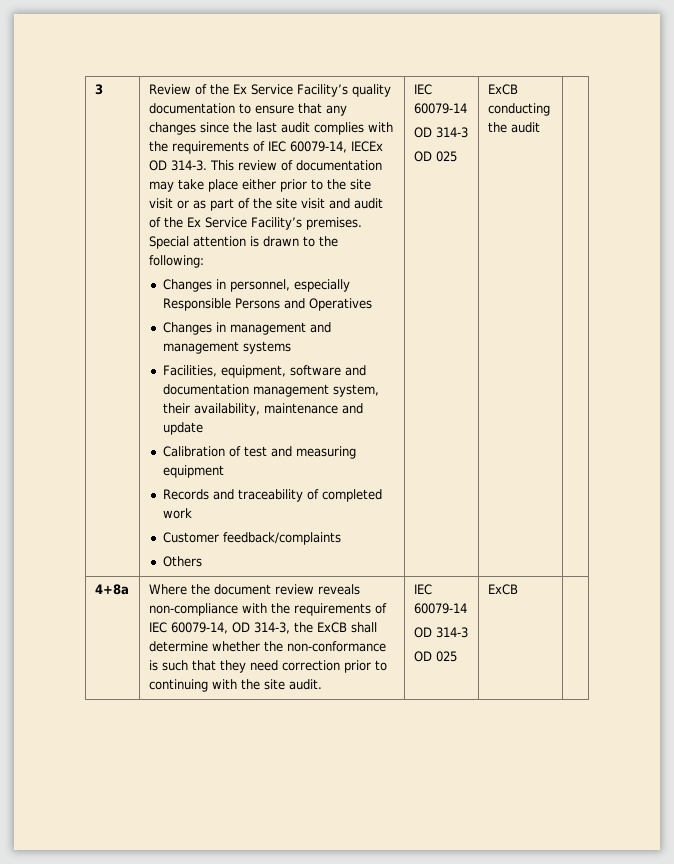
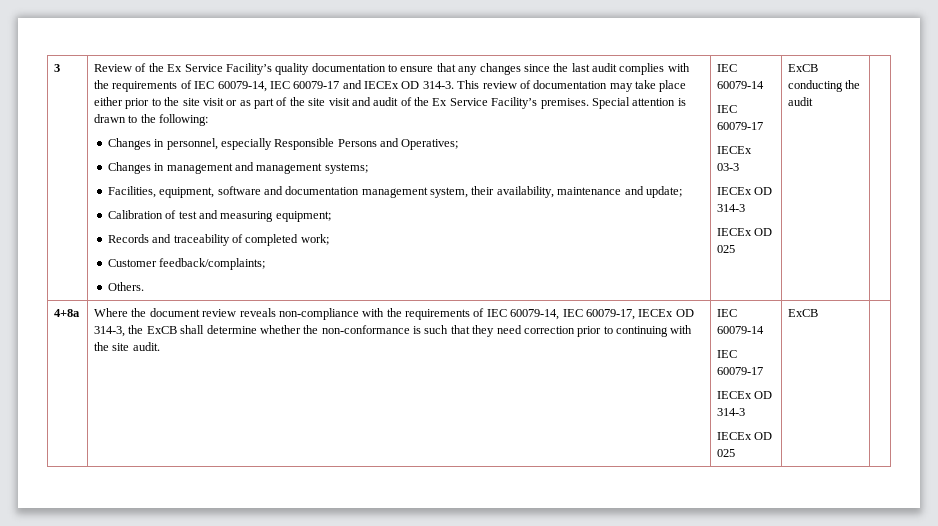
- Review of the Ex Service Facility’s quality documentation to ensure that any changes since the last audit complies with the requirements of IEC 60079-14, IECEx OD 314-3.
+ Review of the Ex Service Facility’s quality documentation to ensure that any changes since the last audit complies with the requirements of IEC 60079-14, IEC 60079-17 and IECEx OD 314-3.
- Changes in personnel, especially Responsible Persons and Operatives
+ Changes in personnel, especially Responsible Persons and Operatives;
- Changes in management and management systems
+ Changes in management and management systems;
- Facilities, equipment, software and documentation management system, their availability, maintenance and update
+ Facilities, equipment, software and documentation management system, their availability, maintenance and update;
- Calibration of test and measuring equipment
+ Calibration of test and measuring equipment;
- Records and traceability of completed work
+ Records and traceability of completed work;
- Customer feedback/complaints
- Others | IEC 60079-14
- OD 314-3
- OD 025
+ Customer feedback/complaints;
+ Others. | IEC 60079-14
+ IEC 60079-17
+ IECEx 03-3
+ IECEx OD 314-3
+ IECEx OD 025
- Where the document review reveals non-compliance with the requirements of IEC 60079-14, OD 314-3, the ExCB shall determine whether the non-conformance is such that they need correction prior to continuing with the site audit. | IEC 60079-14
- OD 314-3
- OD 025
+ Where the document review reveals non-compliance with the requirements of IEC 60079-14, IEC 60079-17, IECEx OD 314-3, the ExCB shall determine whether the non-conformance is such that they need correction prior to continuing with the site audit. | IEC 60079-14
+ IEC 60079-17
+ IECEx OD 314-3
+ IECEx OD 025

